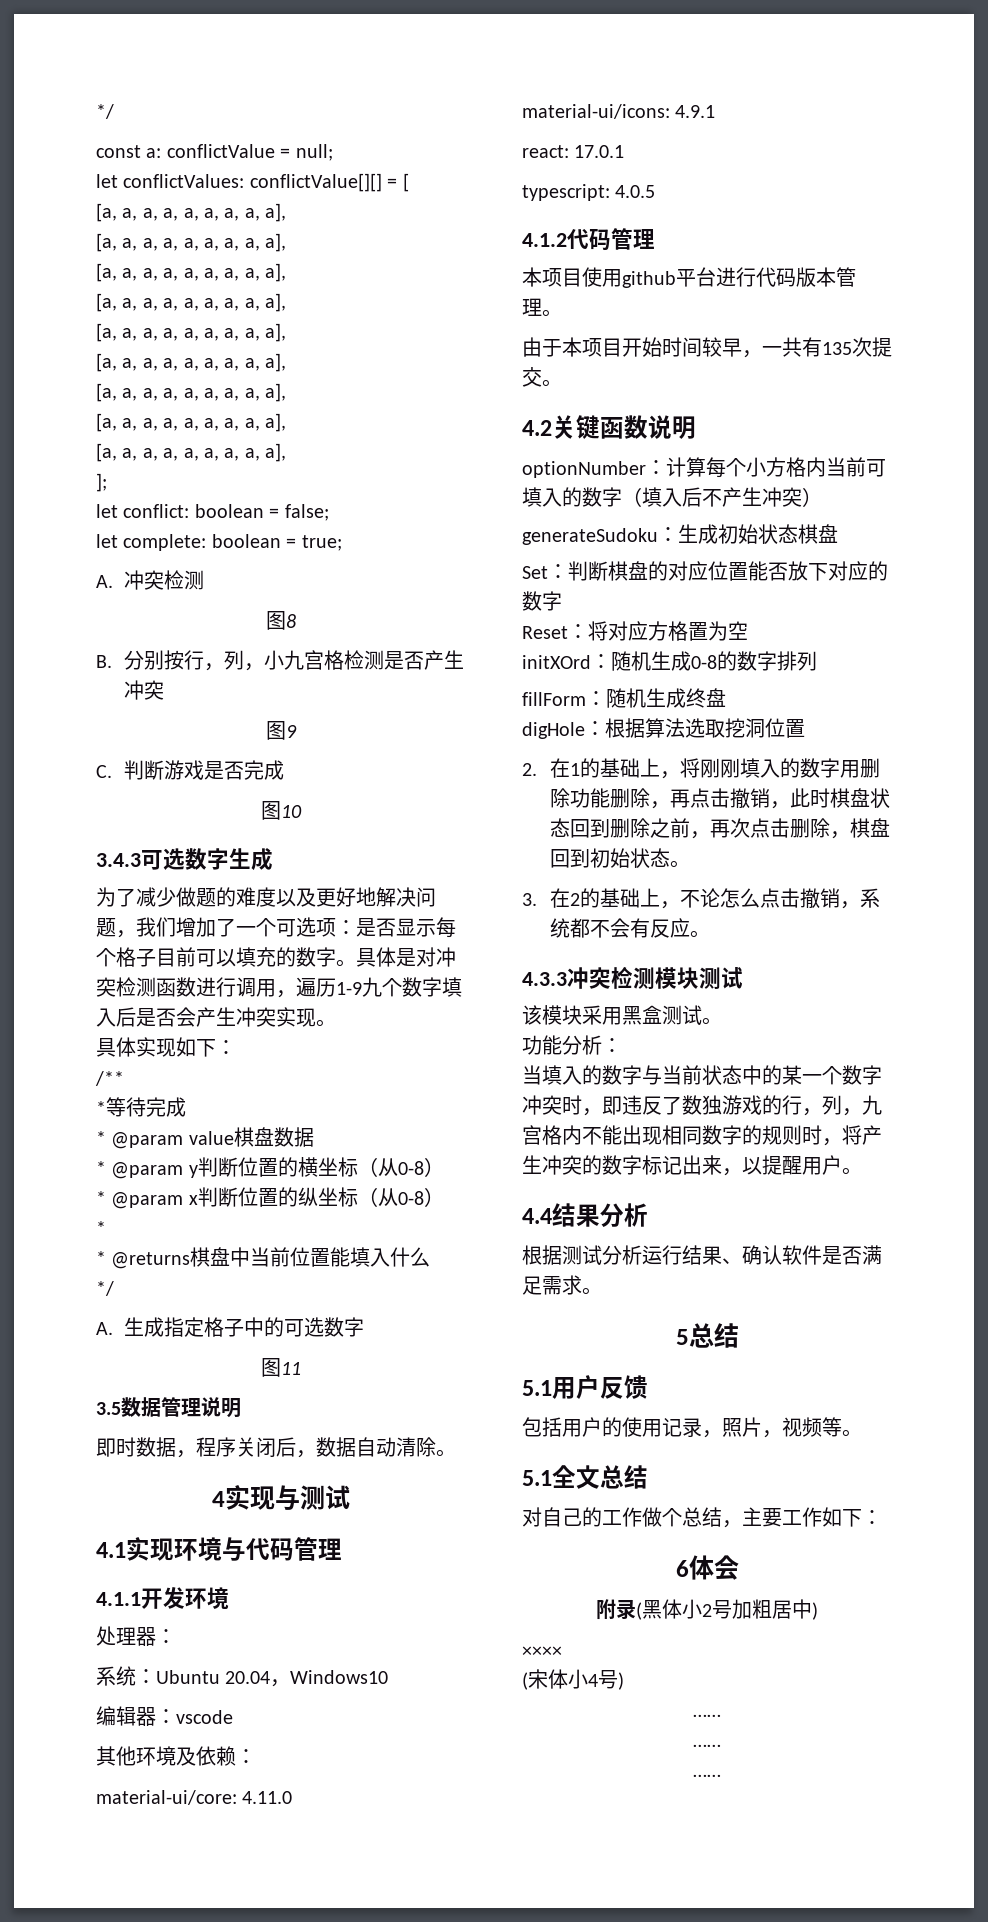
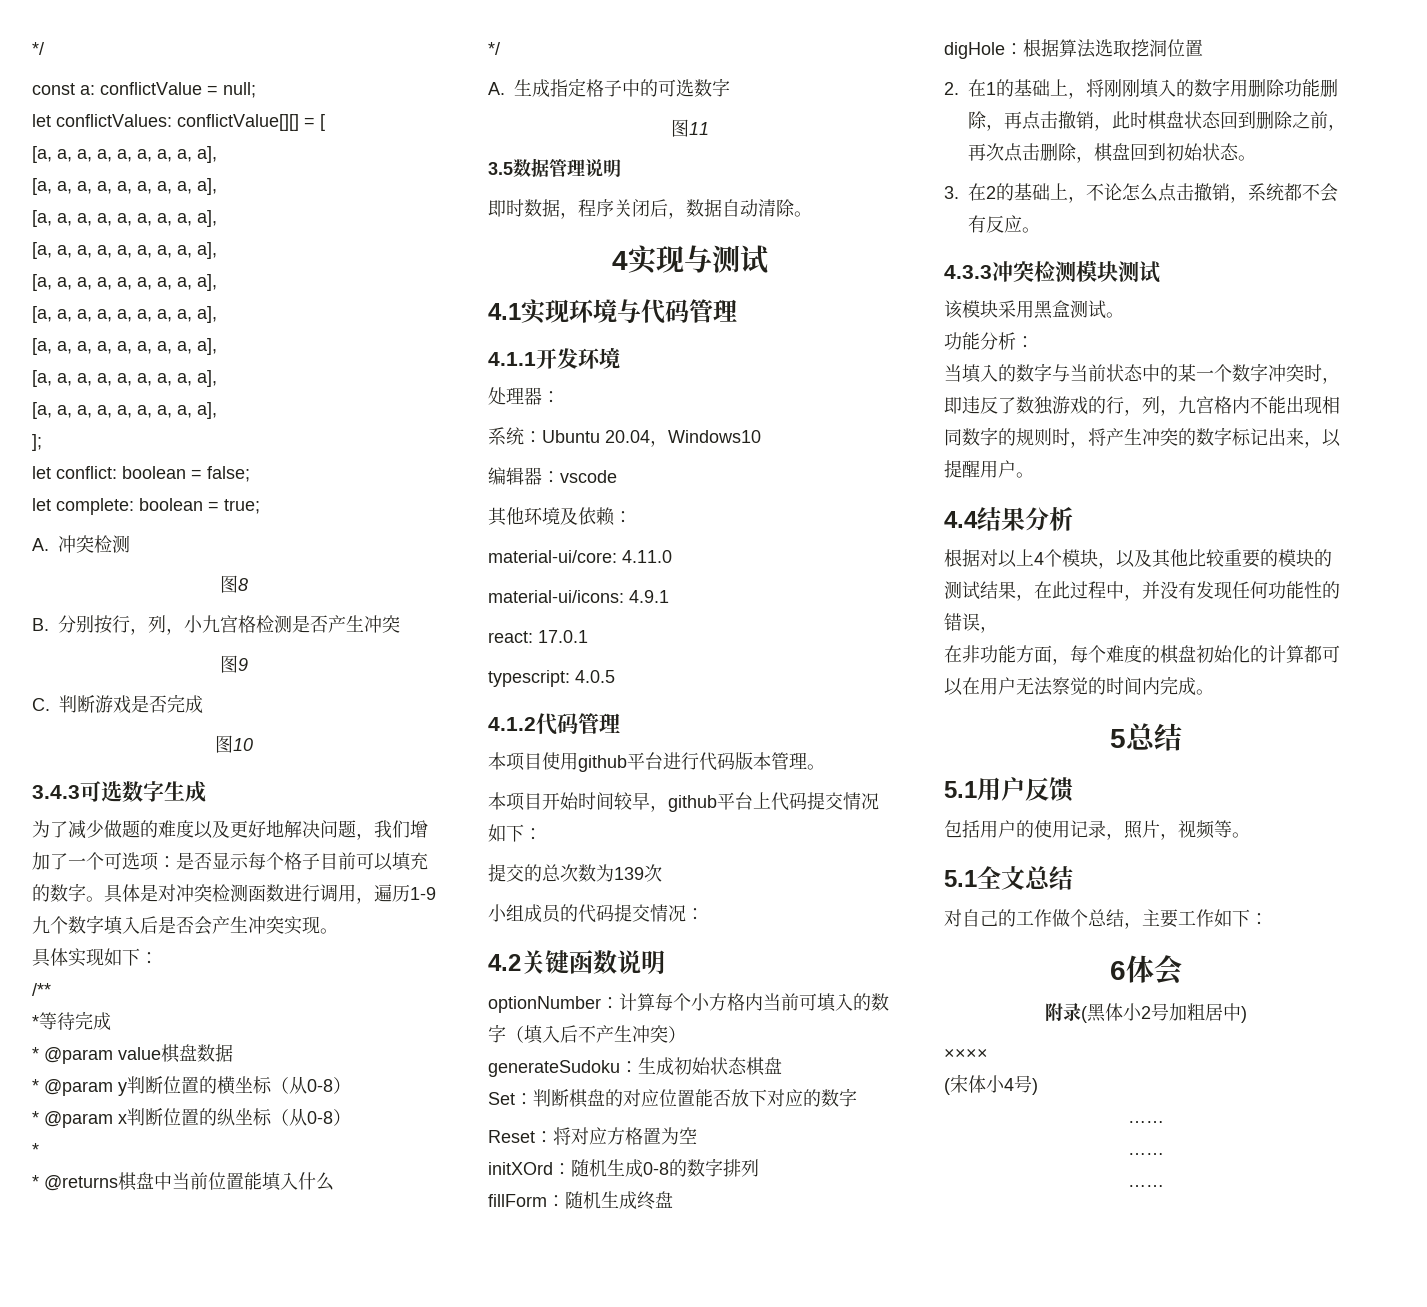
- 由于本项目开始时间较早，一共有135次提交。
+ 本项目开始时间较早，github平台上代码提交情况如下：
+ 提交的总次数为139次
+ 小组成员的代码提交情况：
- 根据测试分析运行结果、确认软件是否满足需求。
+ 根据对以上4个模块，以及其他比较重要的模块的测试结果，在此过程中，并没有发现任何功能性的错误，
+ 在非功能方面，每个难度的棋盘初始化的计算都可以在用户无法察觉的时间内完成。

